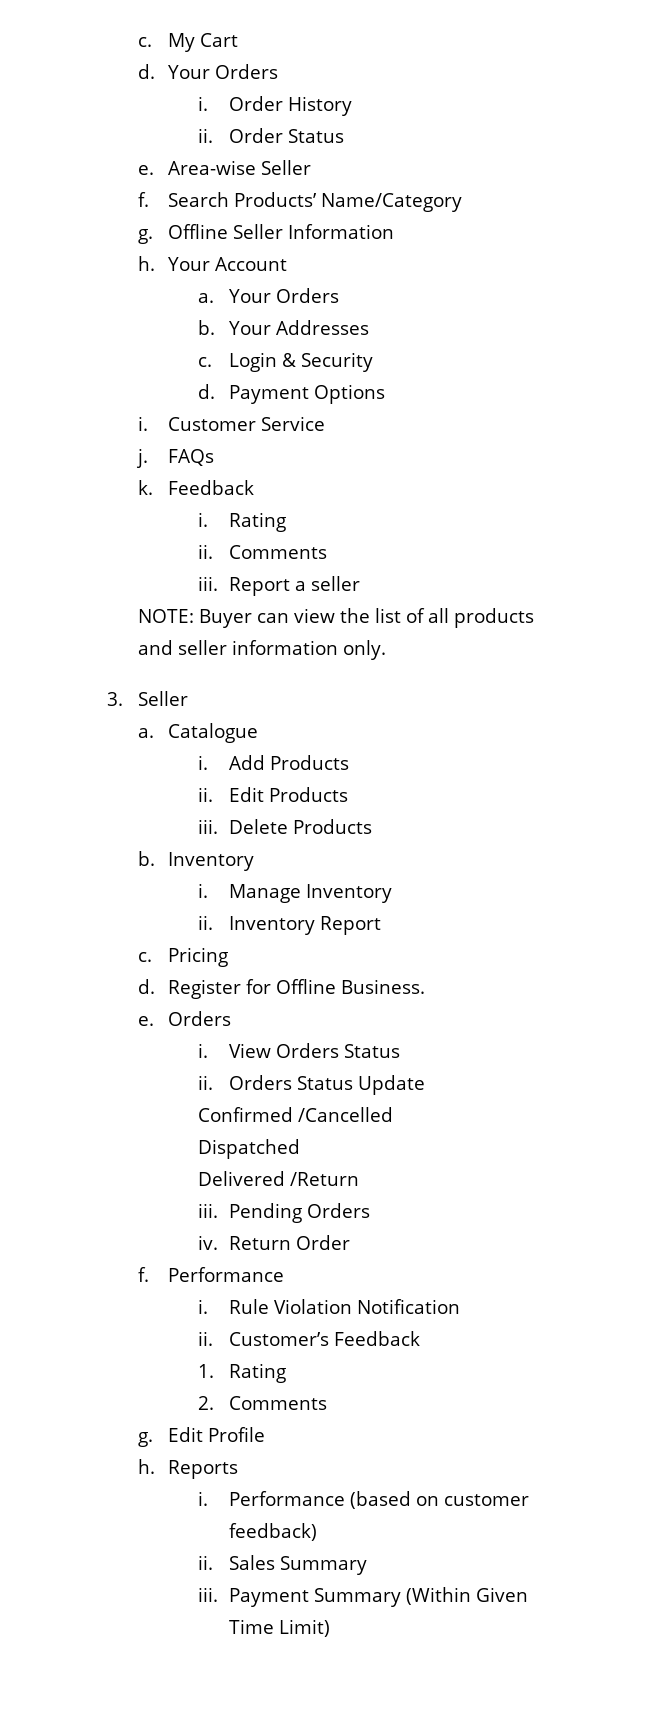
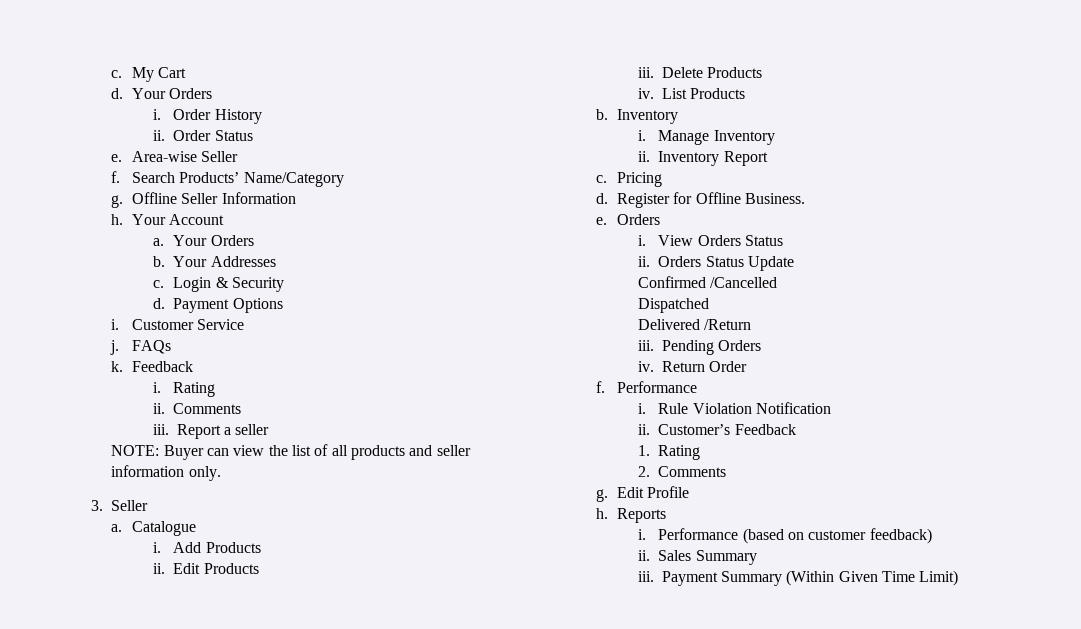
+ iv. List Products

